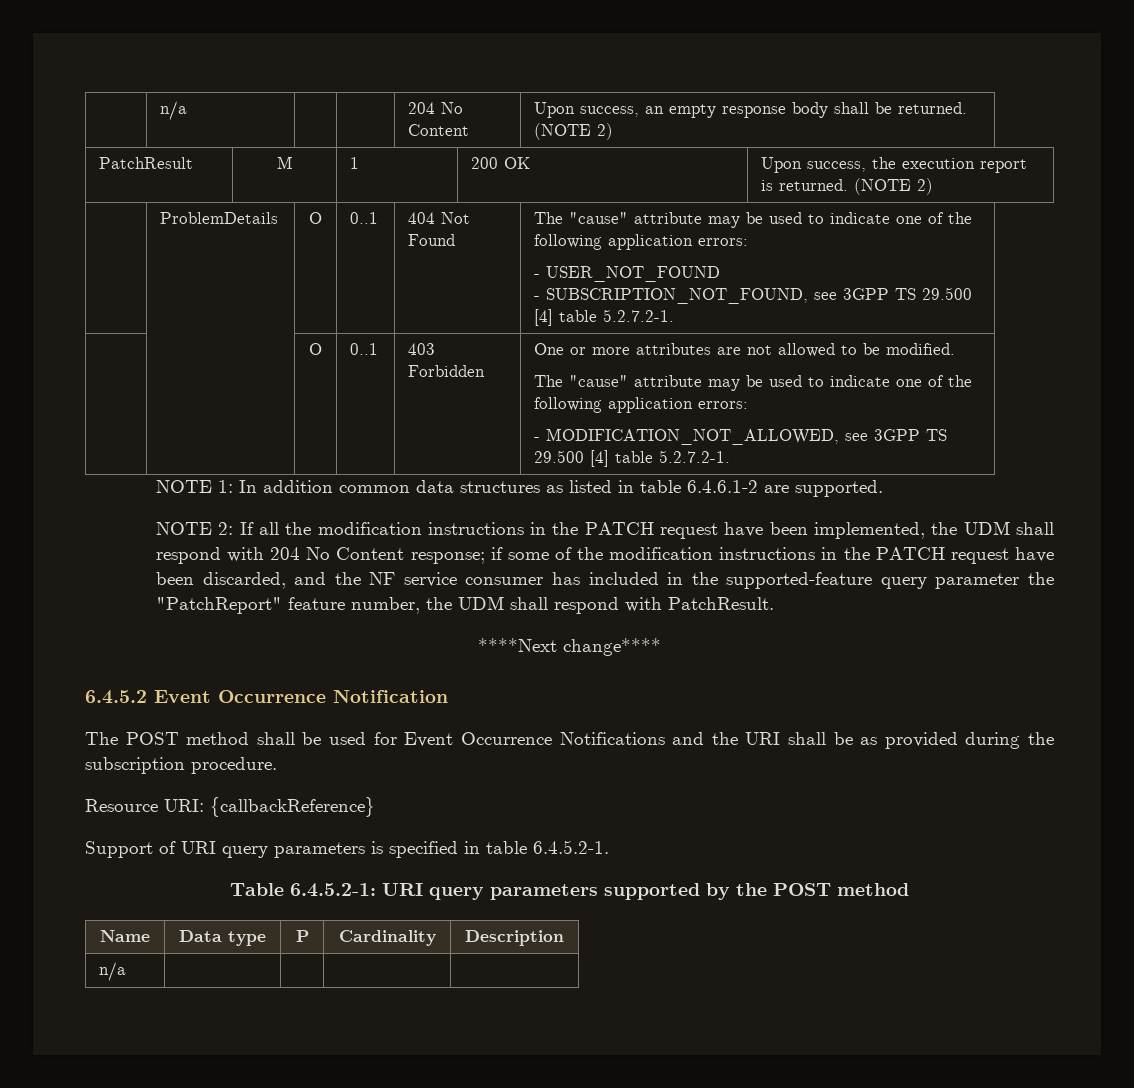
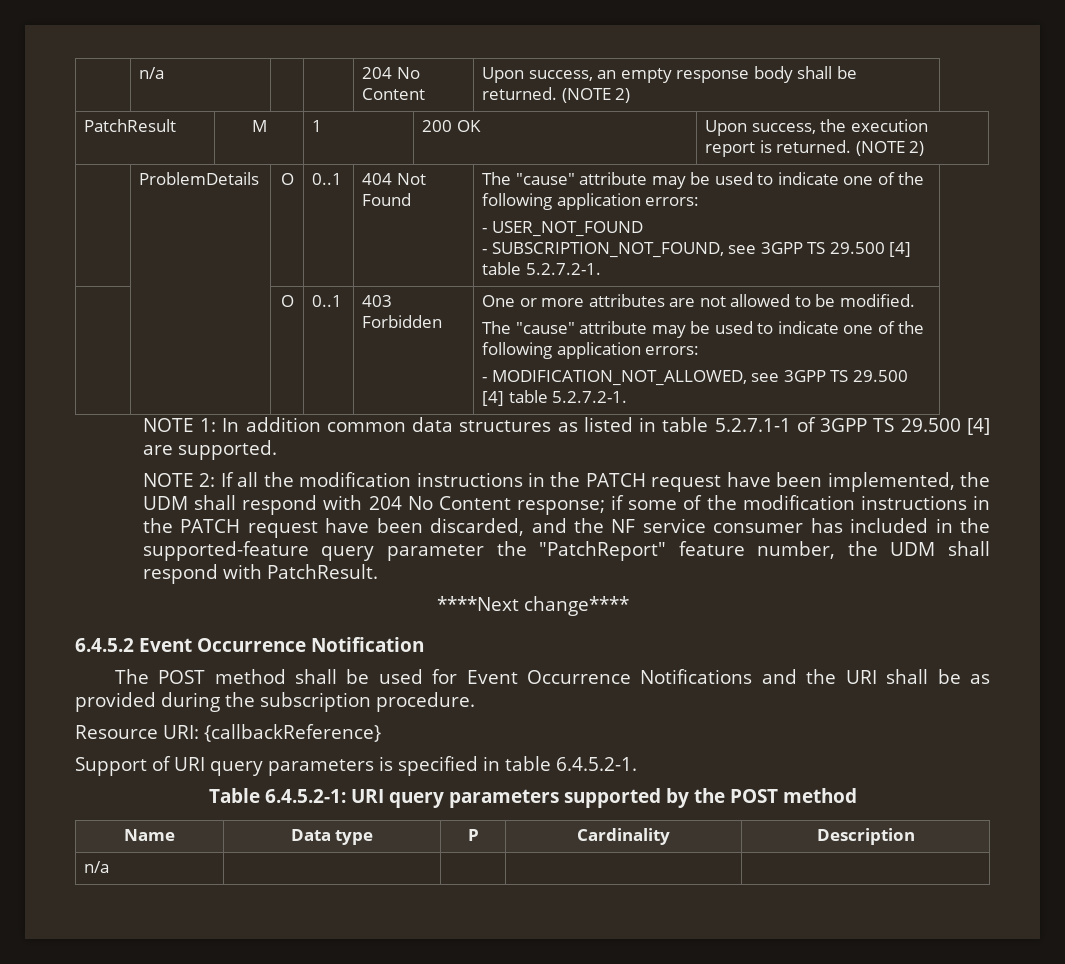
- NOTE 1: In addition common data structures as listed in table 6.4.6.1-2 are supported.
+ NOTE 1: In addition common data structures as listed in table 5.2.7.1-1 of 3GPP TS 29.500 [4] are supported.

